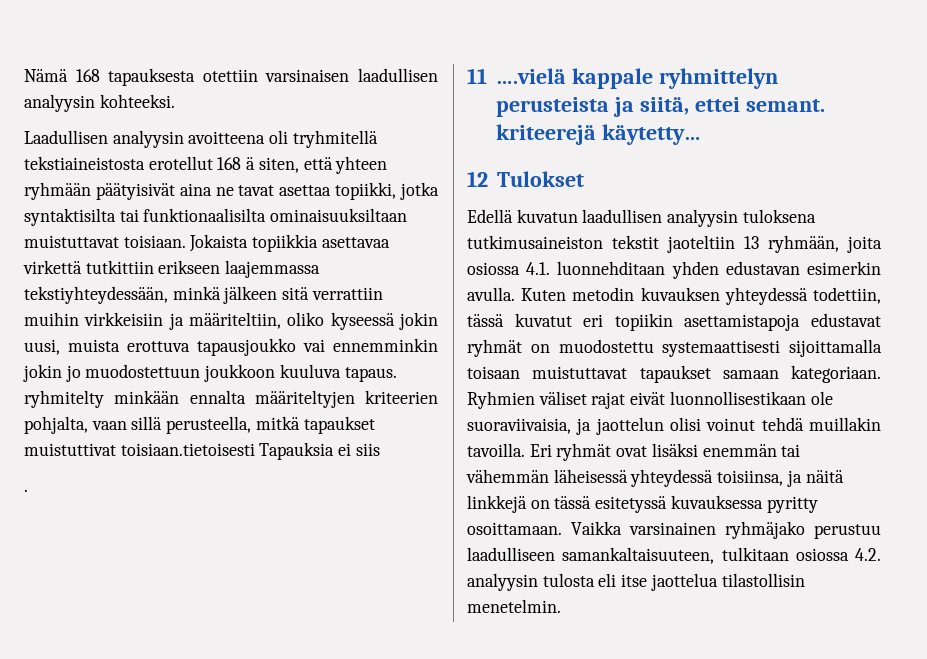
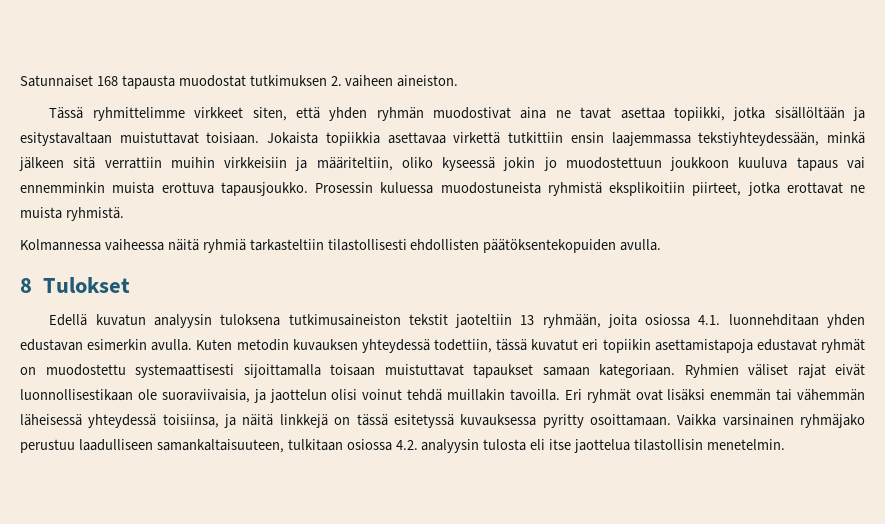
- Nämä 168 tapauksesta otettiin varsinaisen laadullisen analyysin kohteeksi.
- Laadullisen analyysin avoitteena oli tryhmitellä tekstiaineistosta erotellut 168 ä siten, että yhteen ryhmään päätyisivät aina ne tavat asettaa topiikki, jotka syntaktisilta tai funktionaalisilta ominaisuuksiltaan muistuttavat toisiaan.
+ Satunnaiset 168 tapausta muodostat tutkimuksen 2. vaiheen aineiston.
+ Tässä ryhmittelimme virkkeet siten, että yhden ryhmän muodostivat aina ne tavat asettaa topiikki, jotka sisällöltään ja esitystavaltaan muistuttavat toisiaan.
- Jokaista topiikkia asettavaa virkettä tutkittiin erikseen laajemmassa tekstiyhteydessään, minkä jälkeen sitä verrattiin muihin virkkeisiin ja määriteltiin, oliko kyseessä jokin uusi, muista erottuva tapausjoukko vai ennemminkin jokin jo muodostettuun joukkoon kuuluva tapaus. ryhmitelty minkään ennalta määriteltyjen kriteerien pohjalta, vaan sillä perusteella, mitkä tapaukset muistuttivat toisiaan.tietoisesti Tapauksia ei siis
- .
- 11 ….vielä kappale ryhmittelyn perusteista ja siitä, ettei semant. kriteerejä käytetty…
- 12 Tulokset
+ Jokaista topiikkia asettavaa virkettä tutkittiin ensin laajemmassa tekstiyhteydessään, minkä jälkeen sitä verrattiin muihin virkkeisiin ja määriteltiin, oliko kyseessä jokin jo muodostettuun joukkoon kuuluva tapaus vai ennemminkin muista erottuva tapausjoukko. Prosessin kuluessa muodostuneista ryhmistä eksplikoitiin piirteet, jotka erottavat ne muista ryhmistä.
+ Kolmannessa vaiheessa näitä ryhmiä tarkasteltiin tilastollisesti ehdollisten päätöksentekopuiden avulla.
+ 8 Tulokset
- Edellä kuvatun laadullisen analyysin tuloksena tutkimusaineiston tekstit jaoteltiin 13 ryhmään, joita osiossa 4.1. luonnehditaan yhden edustavan esimerkin avulla.
+ Edellä kuvatun analyysin tuloksena tutkimusaineiston tekstit jaoteltiin 13 ryhmään, joita osiossa 4.1. luonnehditaan yhden edustavan esimerkin avulla.

